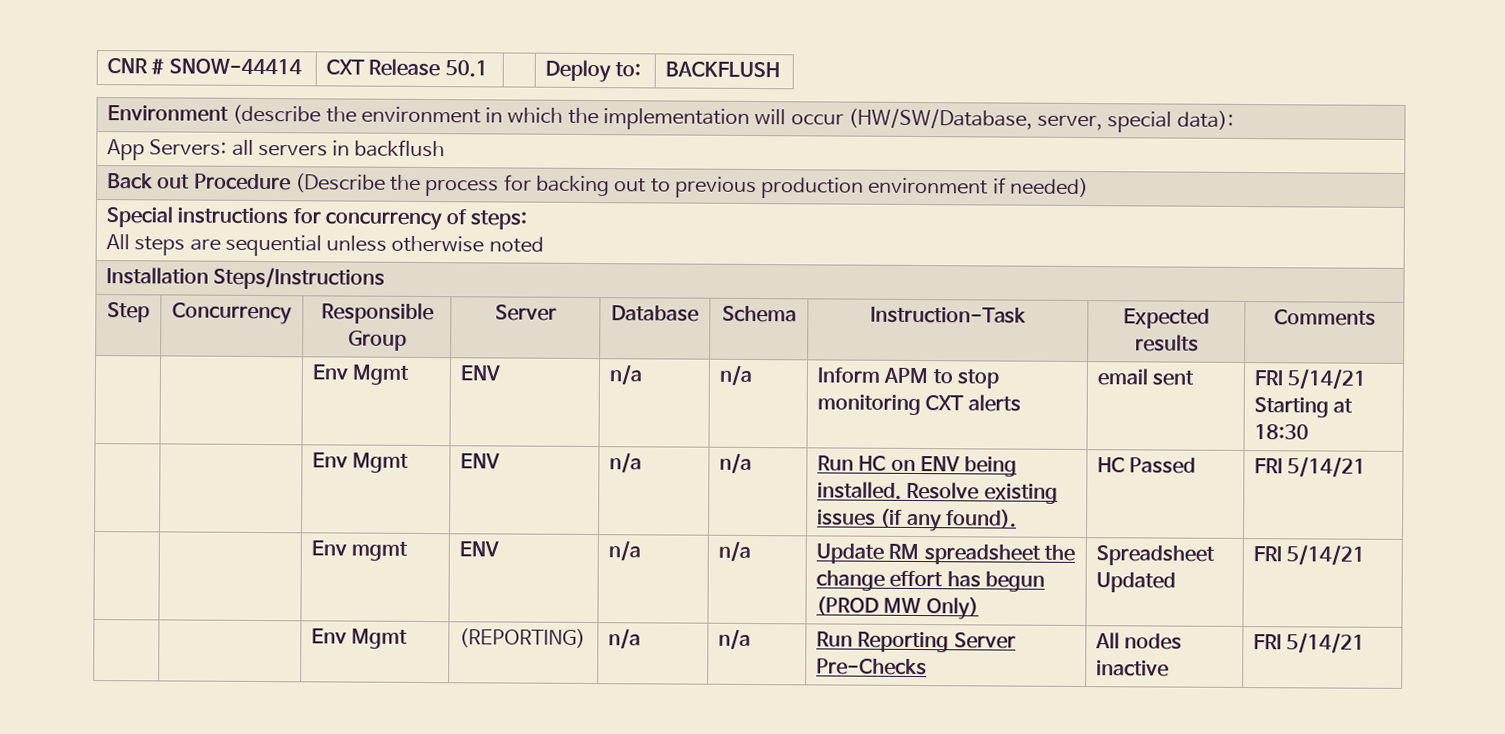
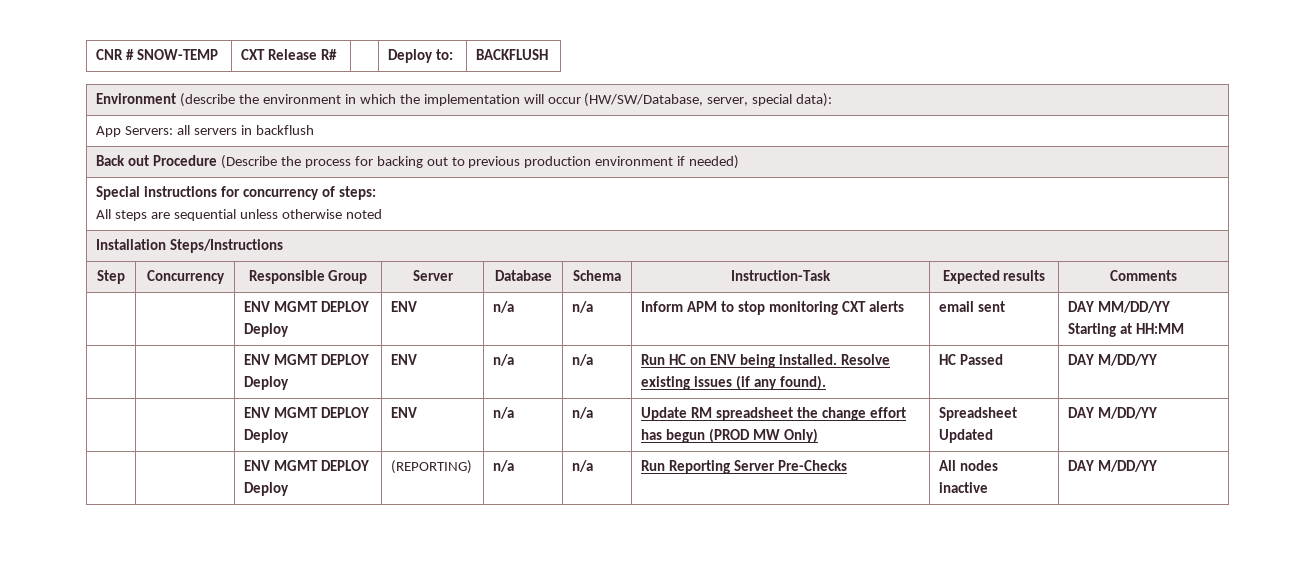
- CNR # SNOW-44414 | CXT Release 50.1 | | Deploy to: | BACKFLUSH
+ CNR # SNOW-TEMP | CXT Release R# | | Deploy to: | BACKFLUSH
- | | Env Mgmt | ENV | n/a | n/a | Inform APM to stop monitoring CXT alerts | email sent | FRI 5/14/21 Starting at 18:30
- | | Env Mgmt | ENV | n/a | n/a | Run HC on ENV being installed. Resolve existing issues (if any found). | HC Passed | FRI 5/14/21
- | | Env mgmt | ENV | n/a | n/a | Update RM spreadsheet the change effort has begun (PROD MW Only) | Spreadsheet Updated | FRI 5/14/21
- | | Env Mgmt | (REPORTING) | n/a | n/a | Run Reporting Server Pre-Checks | All nodes inactive | FRI 5/14/21
+ | | ENV MGMT DEPLOY Deploy | ENV | n/a | n/a | Inform APM to stop monitoring CXT alerts | email sent | DAY MM/DD/YY Starting at HH:MM
+ | | ENV MGMT DEPLOY Deploy | ENV | n/a | n/a | Run HC on ENV being installed. Resolve existing issues (if any found). | HC Passed | DAY M/DD/YY
+ | | ENV MGMT DEPLOY Deploy | ENV | n/a | n/a | Update RM spreadsheet the change effort has begun (PROD MW Only) | Spreadsheet Updated | DAY M/DD/YY
+ | | ENV MGMT DEPLOY Deploy | (REPORTING) | n/a | n/a | Run Reporting Server Pre-Checks | All nodes inactive | DAY M/DD/YY

